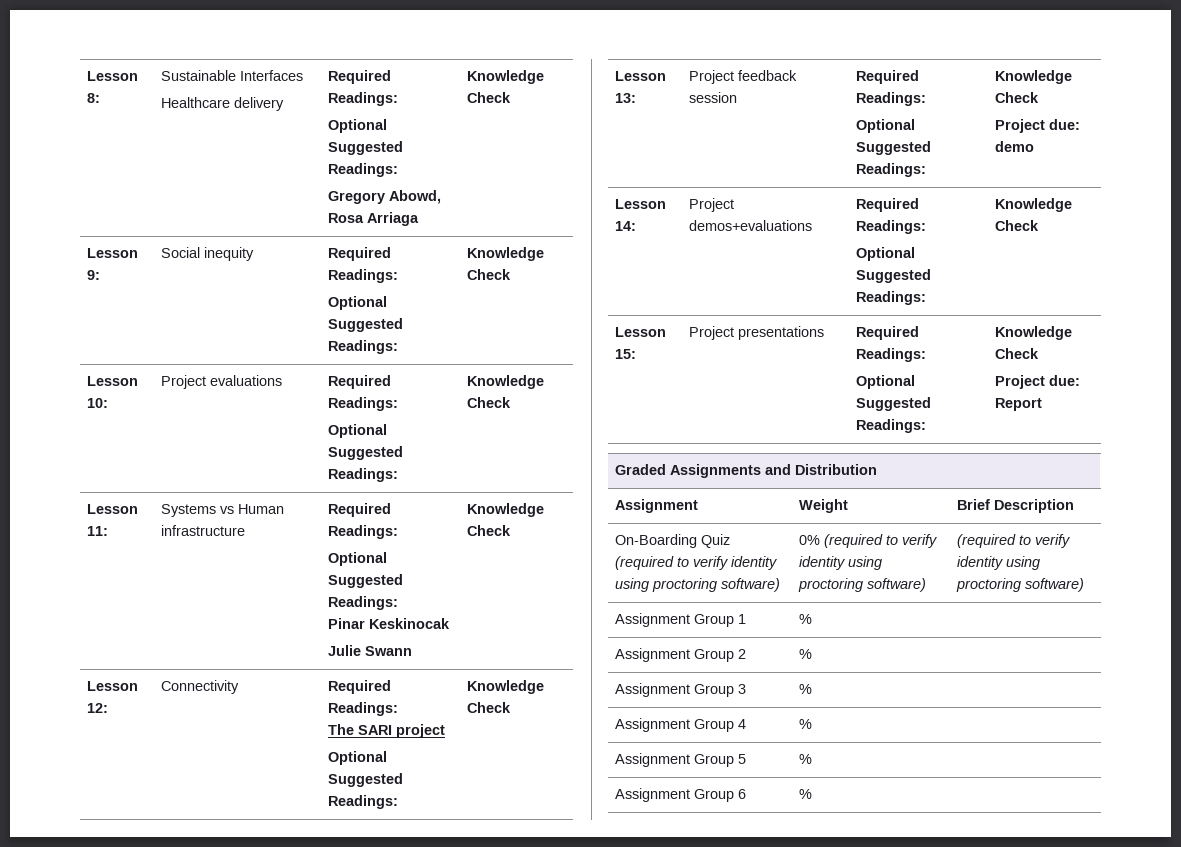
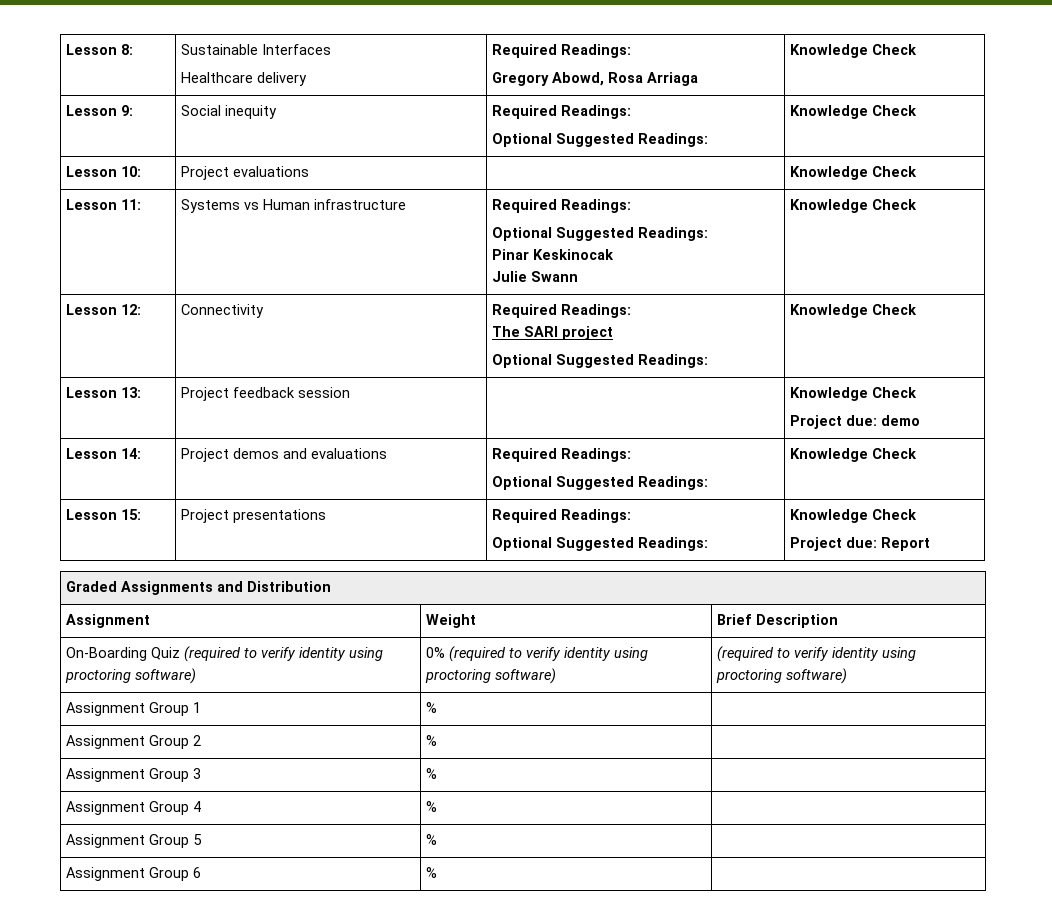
  Lesson 8: | Sustainable Interfaces
  Healthcare delivery | Required Readings:
- Optional Suggested Readings:
- Lesson 10: | Project evaluations | Required Readings:
- Optional Suggested Readings: | Knowledge Check
+ Lesson 10: | Project evaluations | | Knowledge Check
- Lesson 13: | Project feedback session | Required Readings:
- Optional Suggested Readings: | Knowledge Check
+ Lesson 13: | Project feedback session | | Knowledge Check
- Lesson 14: | Project demos+evaluations | Required Readings:
+ Lesson 14: | Project demos and evaluations | Required Readings:

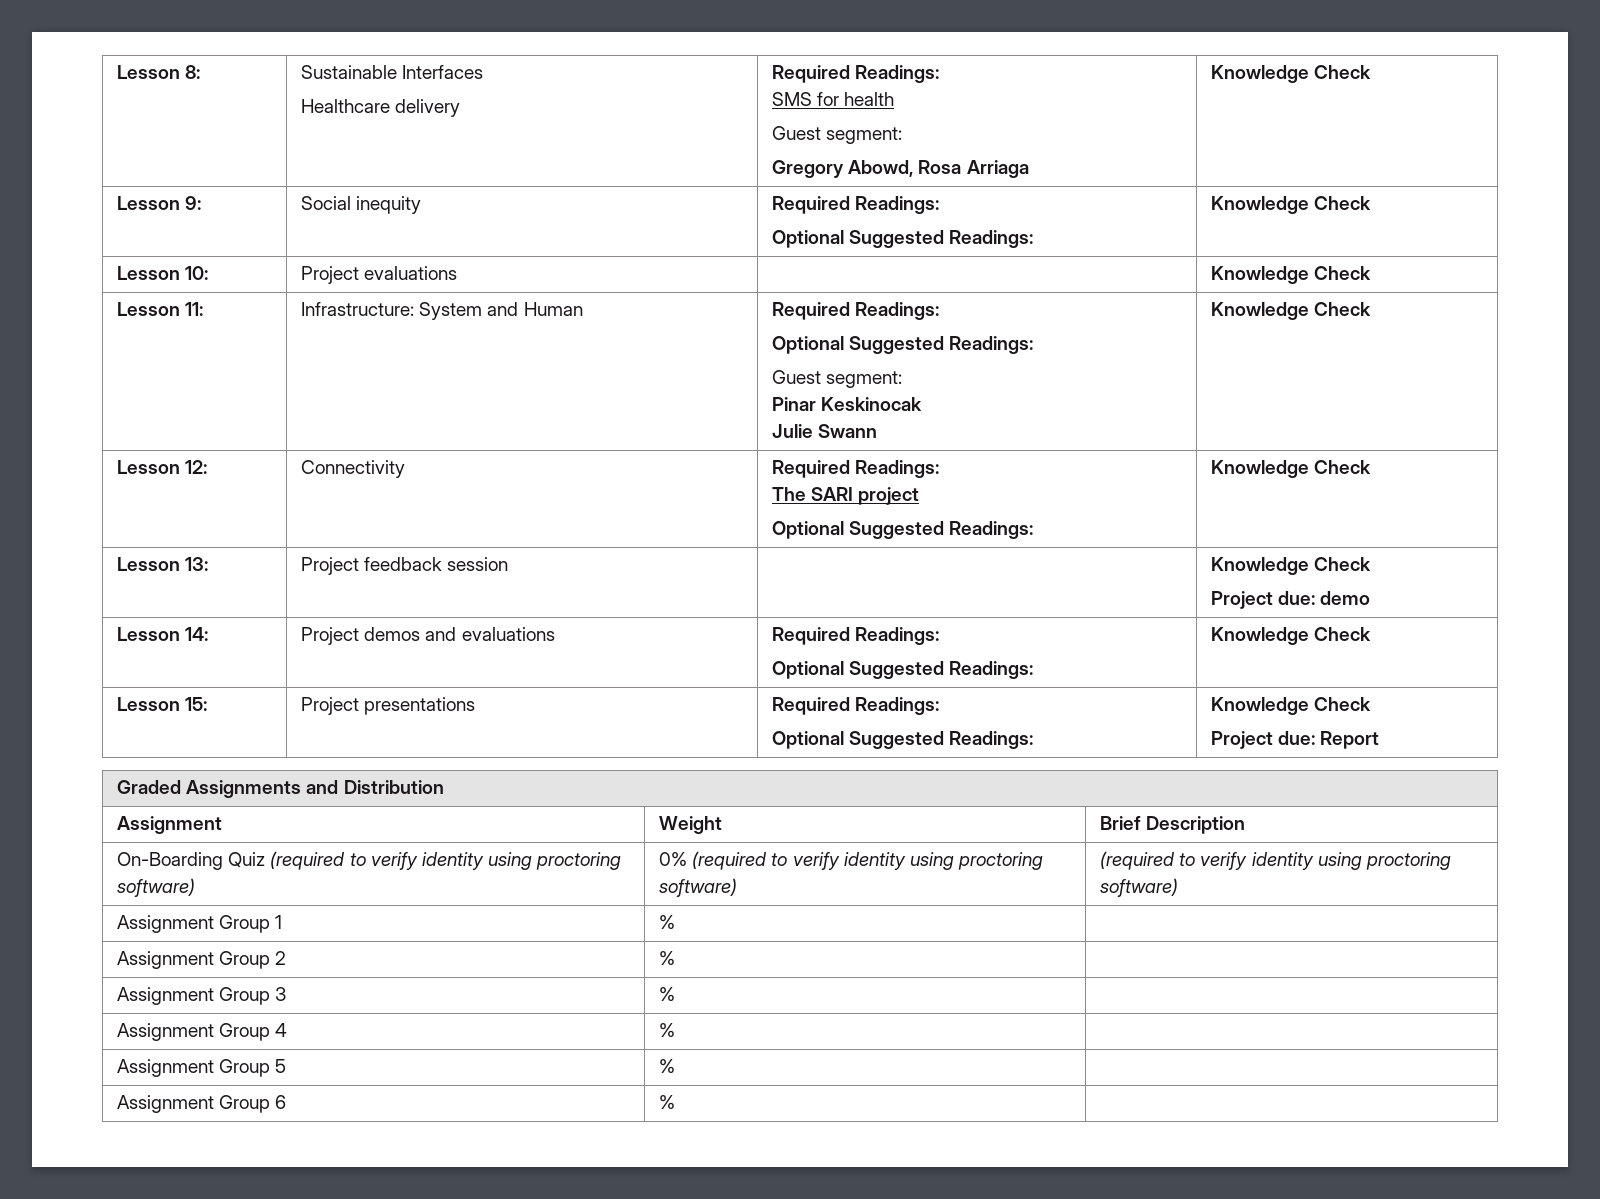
  Lesson 8: | Sustainable Interfaces
  Healthcare delivery | Required Readings:
+ SMS for health
+ Guest segment:
- Lesson 11: | Systems vs Human infrastructure | Required Readings:
+ Lesson 11: | Infrastructure: System and Human | Required Readings:
  Optional Suggested Readings:
+ Guest segment:

